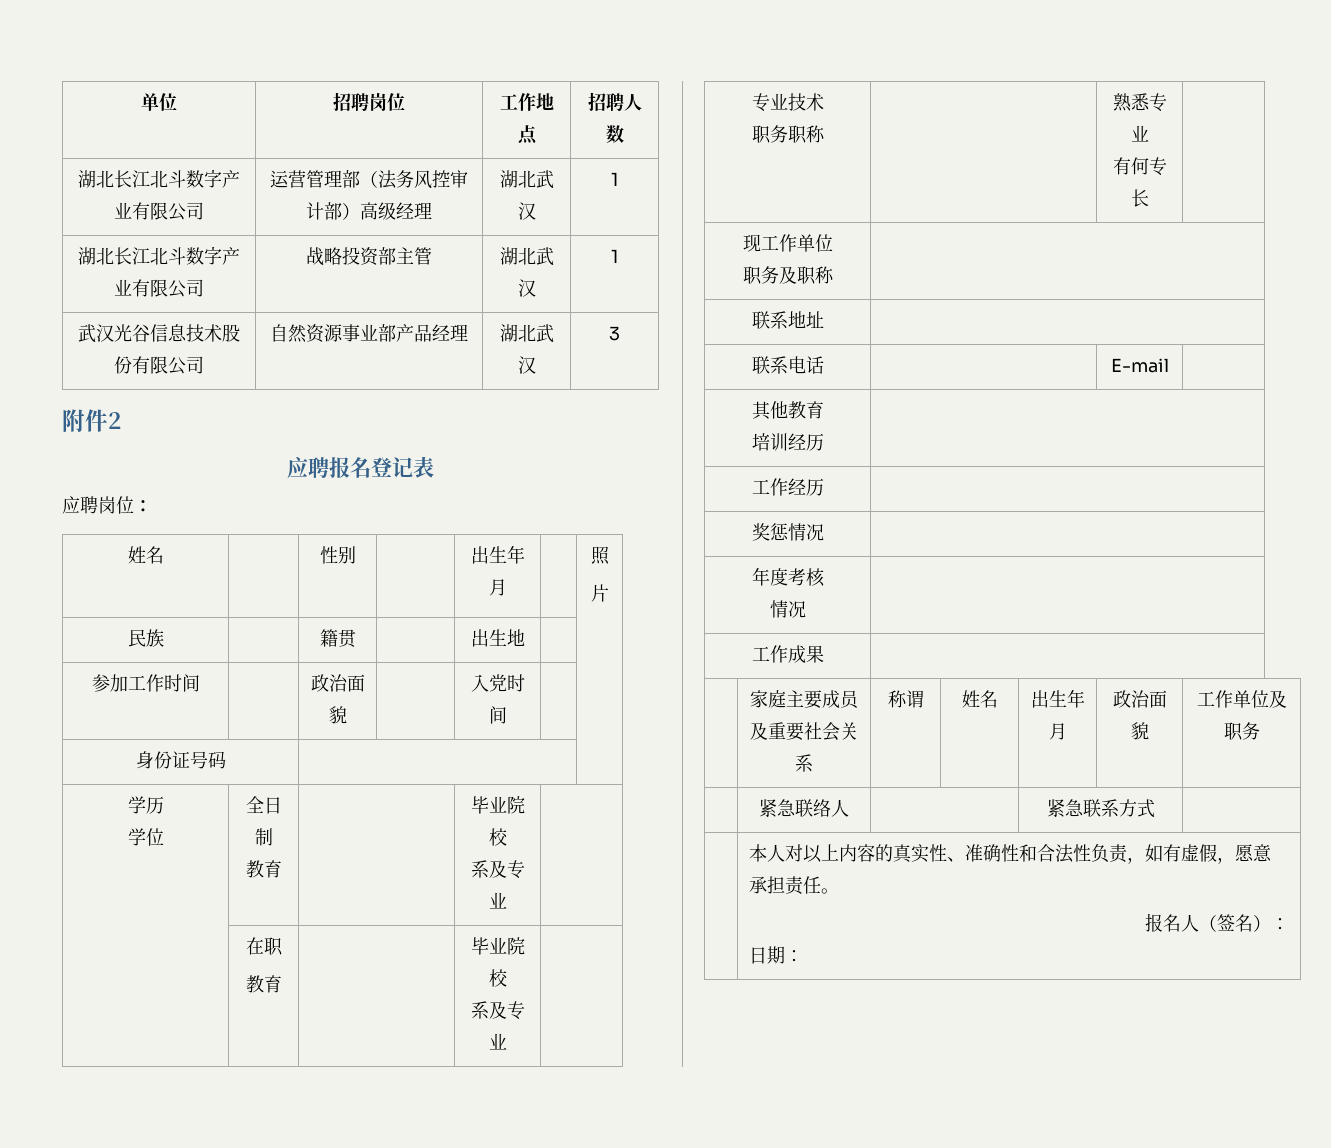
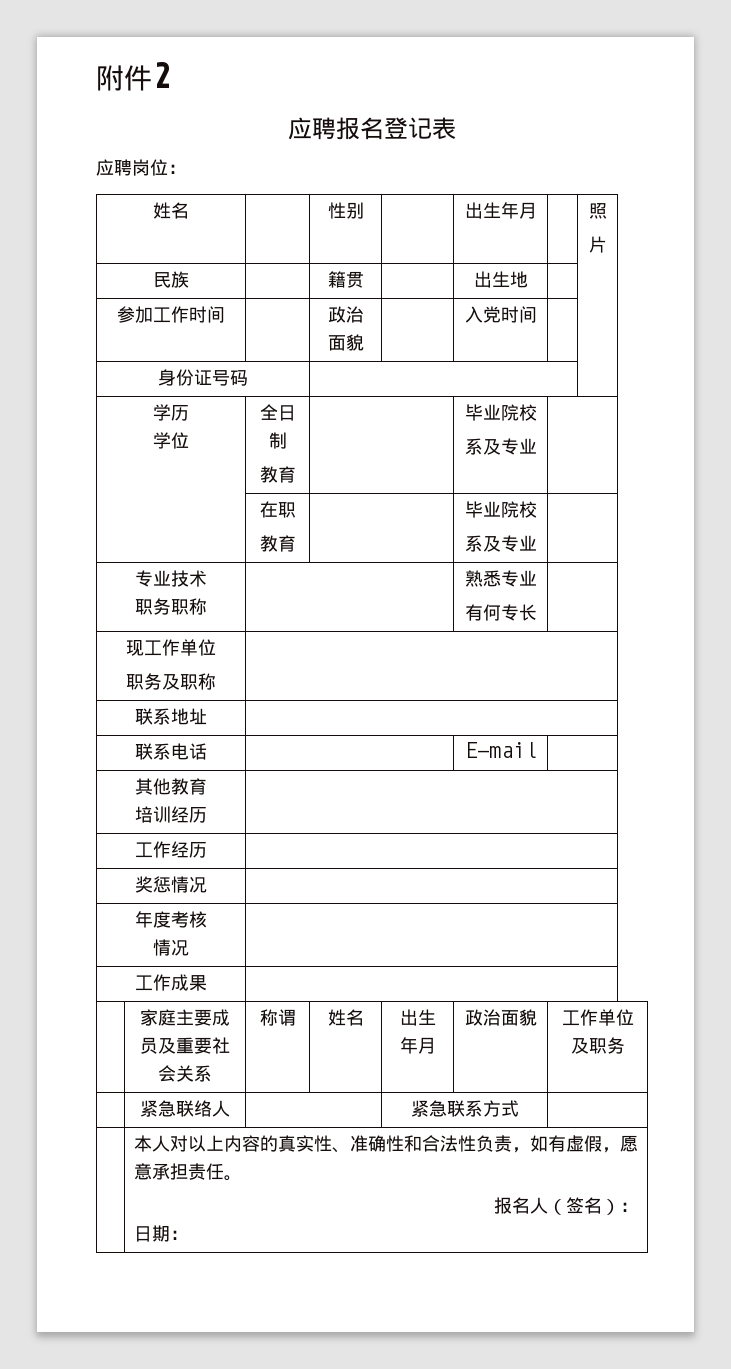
- 单位 | 招聘岗位 | 工作地点 | 招聘人数
- 湖北长江北斗数字产业有限公司 | 运营管理部（法务风控审计部）高级经理 | 湖北武汉 | 1
- 湖北长江北斗数字产业有限公司 | 战略投资部主管 | 湖北武汉 | 1
- 武汉光谷信息技术股份有限公司 | 自然资源事业部产品经理 | 湖北武汉 | 3

